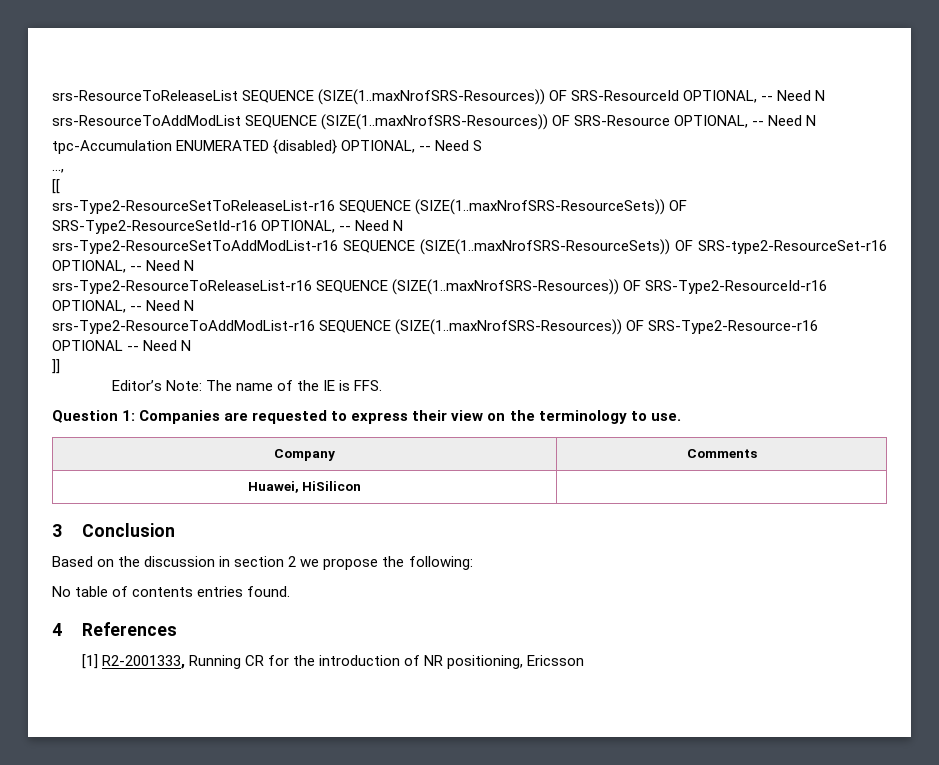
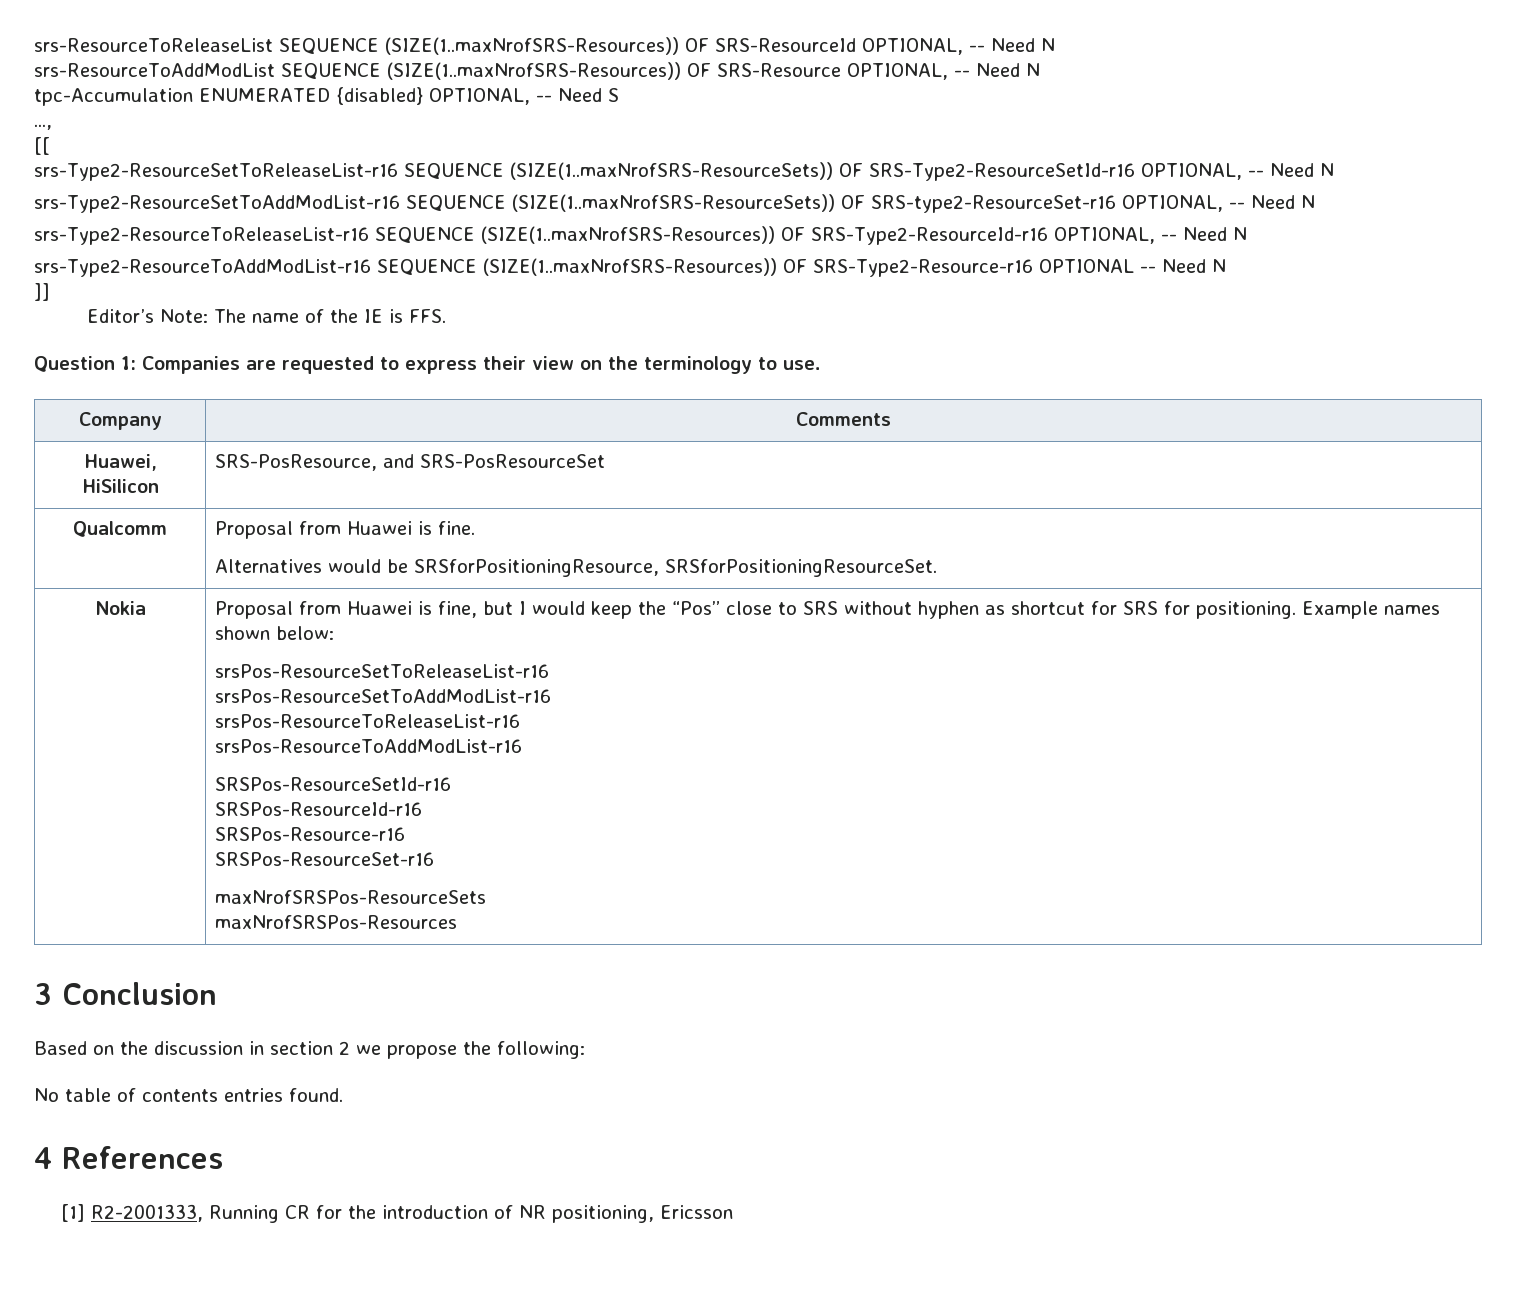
- Huawei, HiSilicon |
+ Huawei, HiSilicon | SRS-PosResource, and SRS-PosResourceSet
+ Qualcomm | Proposal from Huawei is fine.
+ Alternatives would be SRSforPositioningResource, SRSforPositioningResourceSet.
+ Nokia | Proposal from Huawei is fine, but I would keep the “Pos” close to SRS without hyphen as shortcut for SRS for positioning. Example names shown below:
+ srsPos-ResourceSetToReleaseList-r16
+ srsPos-ResourceSetToAddModList-r16
+ srsPos-ResourceToReleaseList-r16
+ srsPos-ResourceToAddModList-r16
+ SRSPos-ResourceSetId-r16
+ SRSPos-ResourceId-r16
+ SRSPos-Resource-r16
+ SRSPos-ResourceSet-r16
+ maxNrofSRSPos-ResourceSets
+ maxNrofSRSPos-Resources

